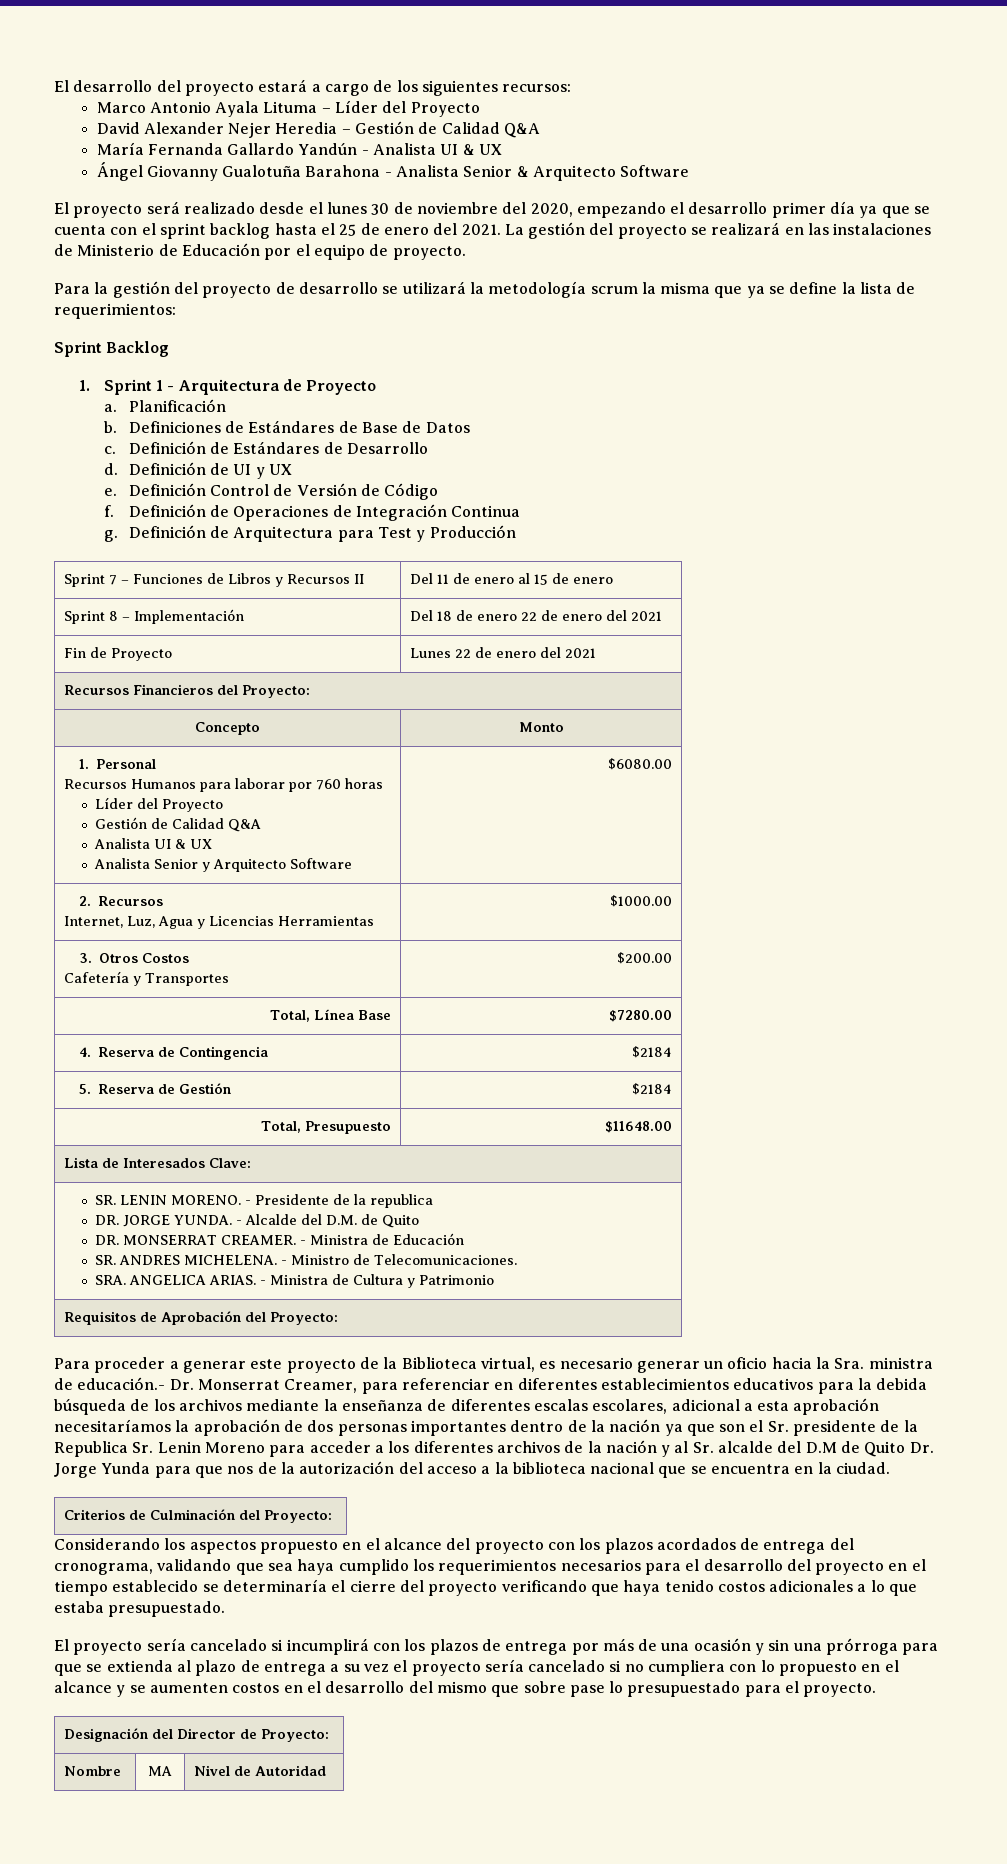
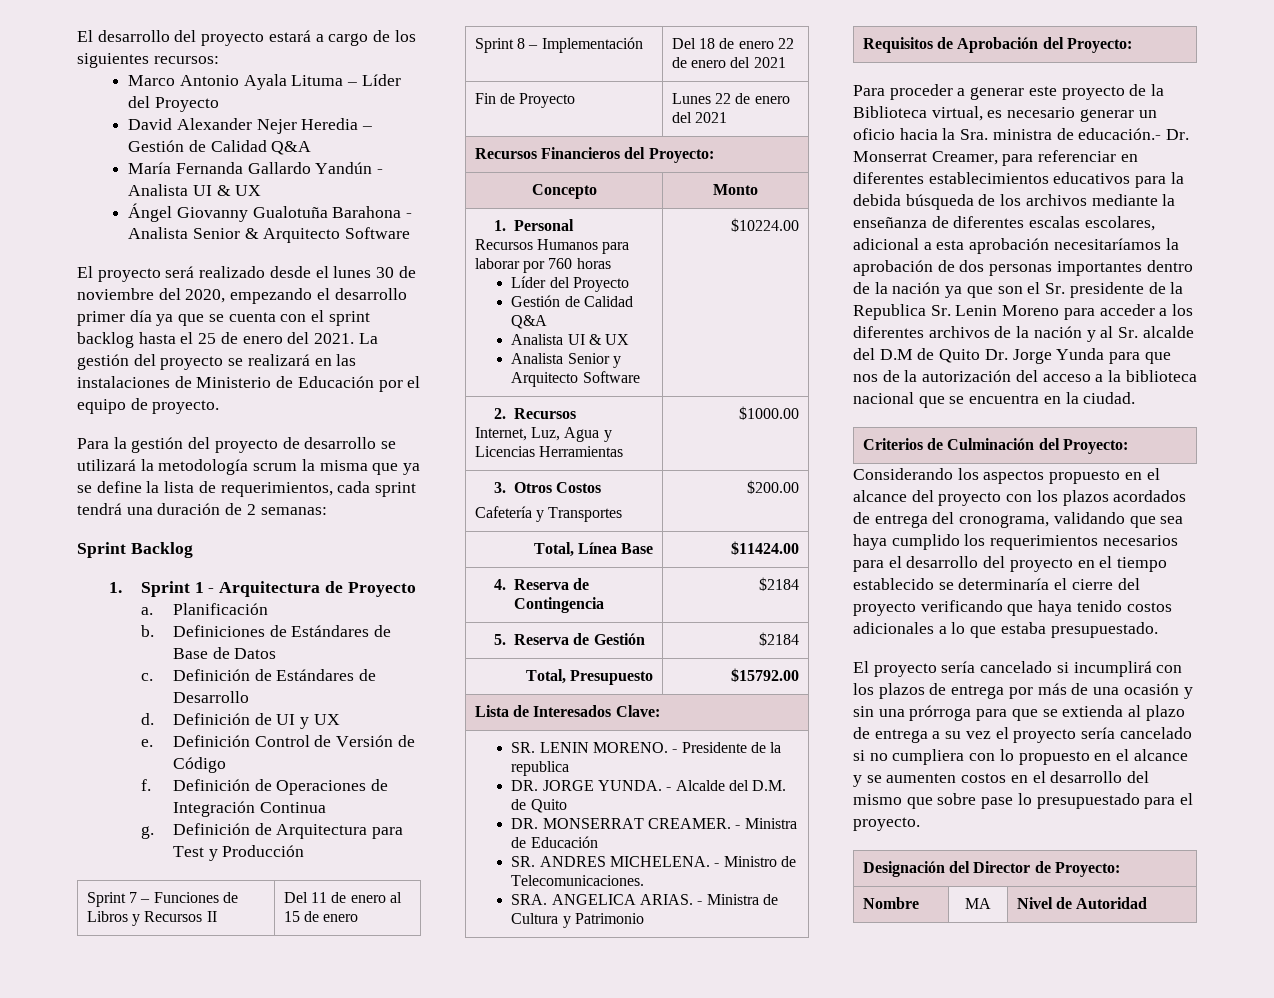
- Para la gestión del proyecto de desarrollo se utilizará la metodología scrum la misma que ya se define la lista de requerimientos:
+ Para la gestión del proyecto de desarrollo se utilizará la metodología scrum la misma que ya se define la lista de requerimientos, cada sprint tendrá una duración de 2 semanas:
  1. Personal
  Recursos Humanos para laborar por 760 horas
  Líder del Proyecto
  Gestión de Calidad Q&A
  Analista UI & UX
- Analista Senior y Arquitecto Software | $6080.00
+ Analista Senior y Arquitecto Software | $10224.00
- Total, Línea Base | $7280.00
+ Total, Línea Base | $11424.00
- Total, Presupuesto | $11648.00
+ Total, Presupuesto | $15792.00

